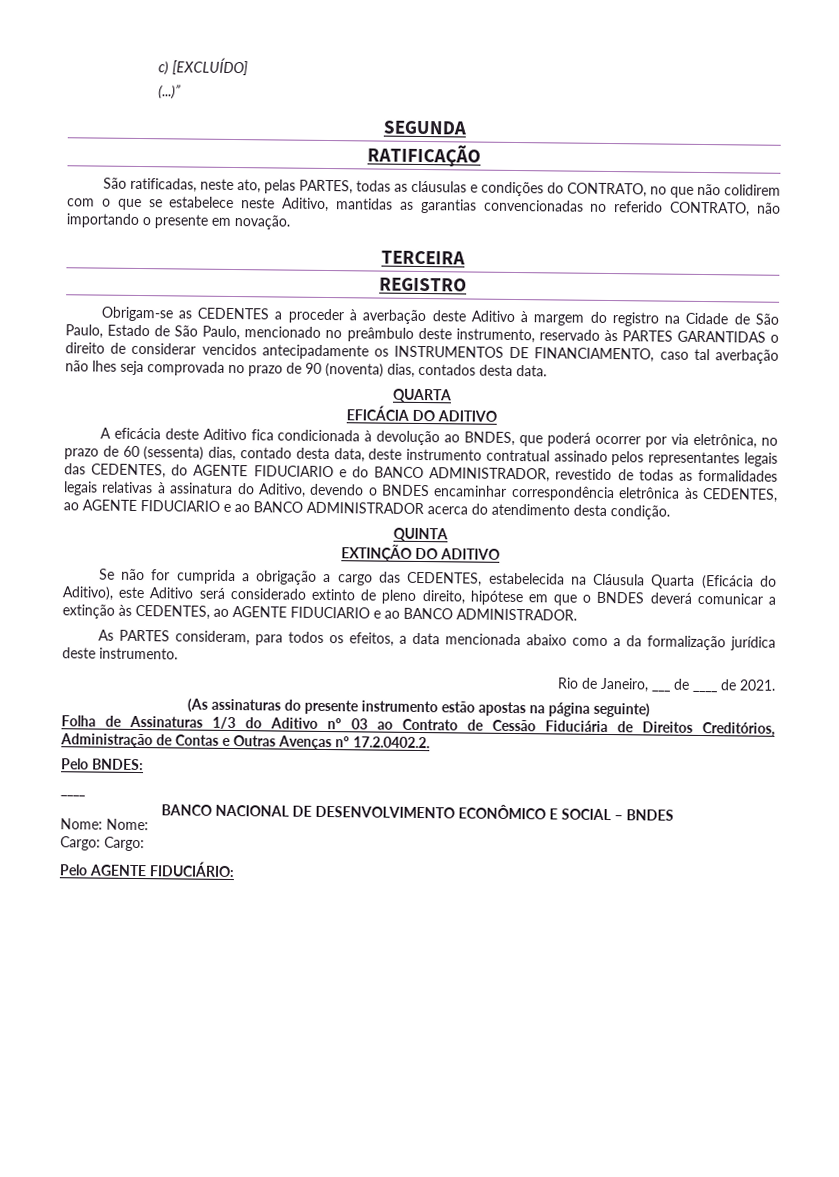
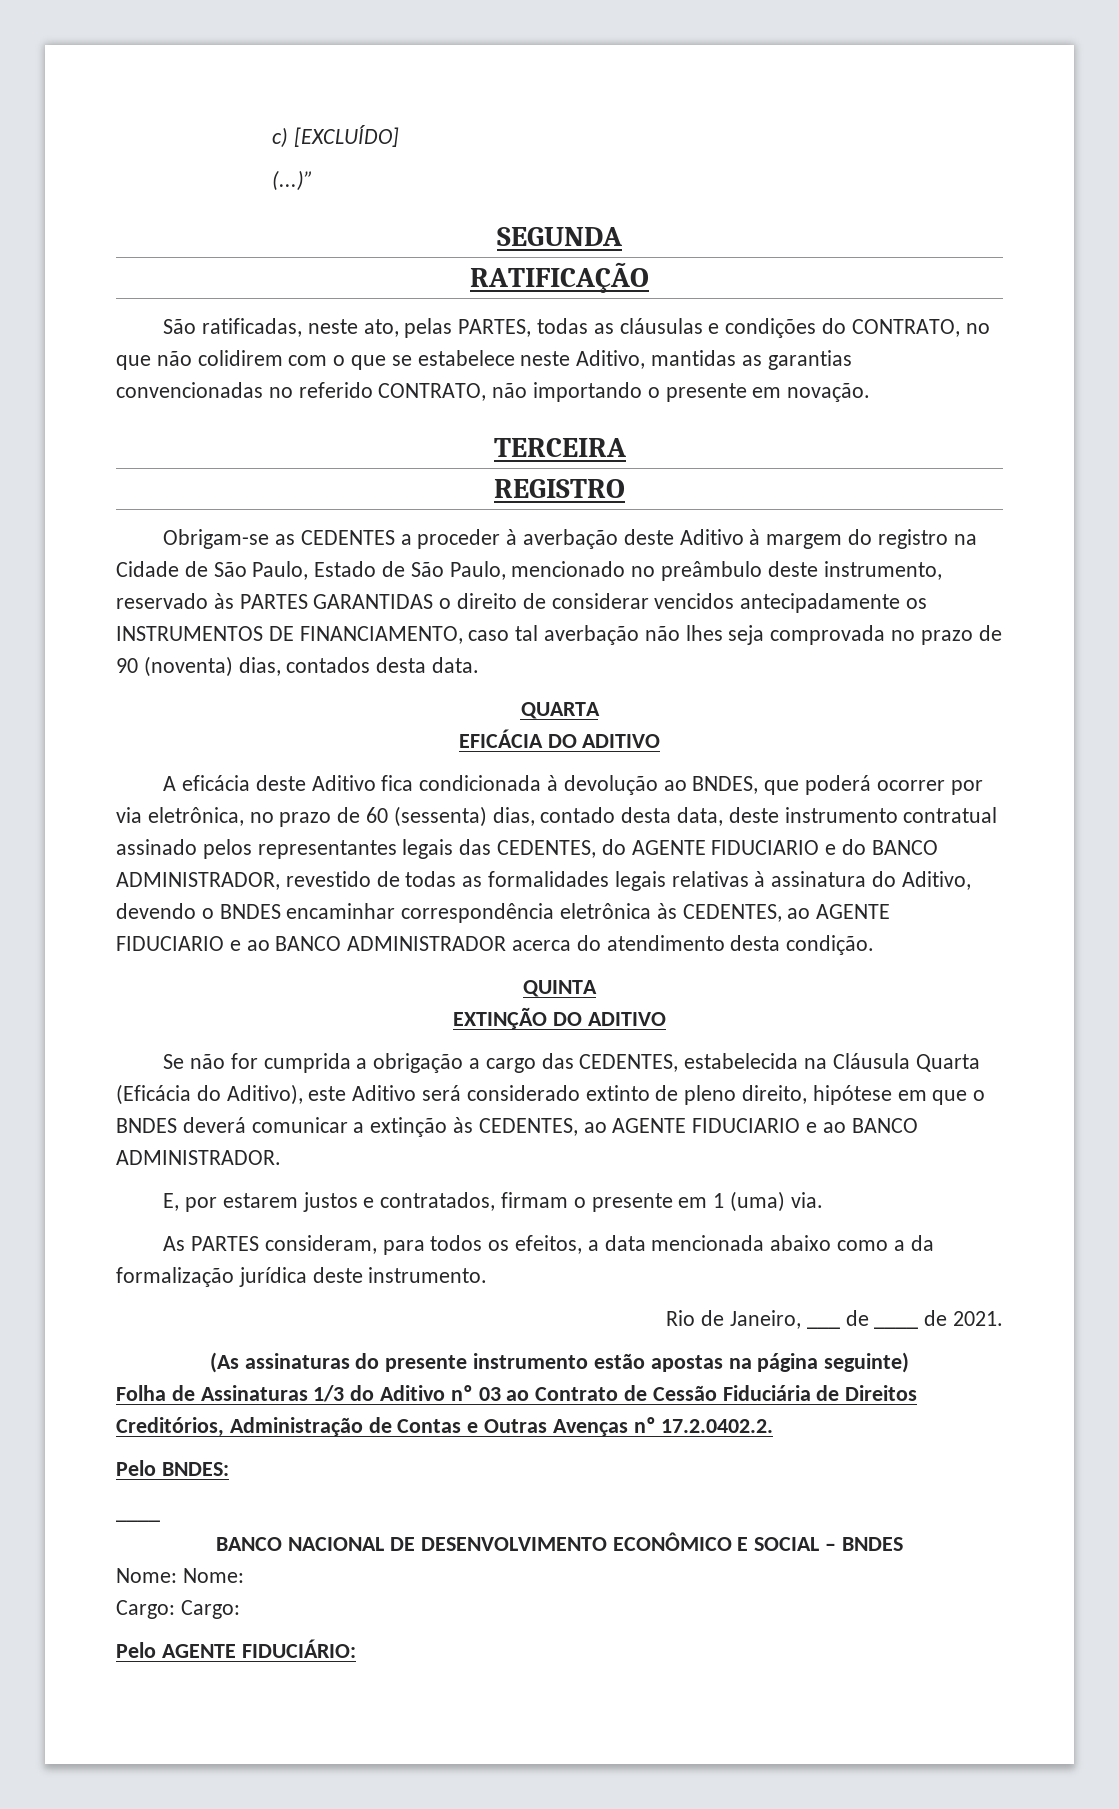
+ E, por estarem justos e contratados, firmam o presente em 1 (uma) via.

